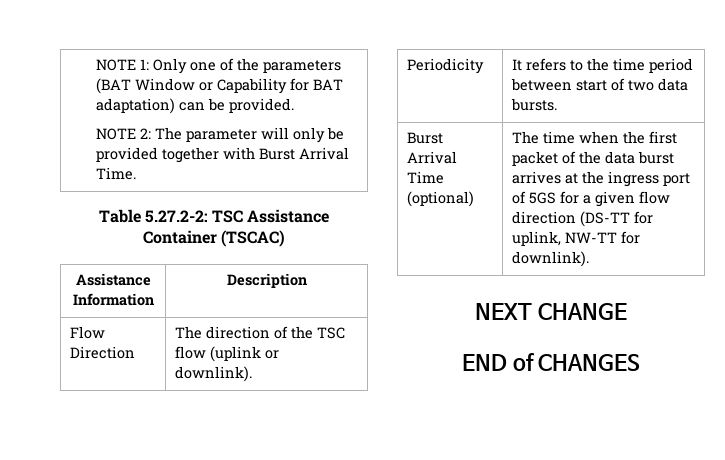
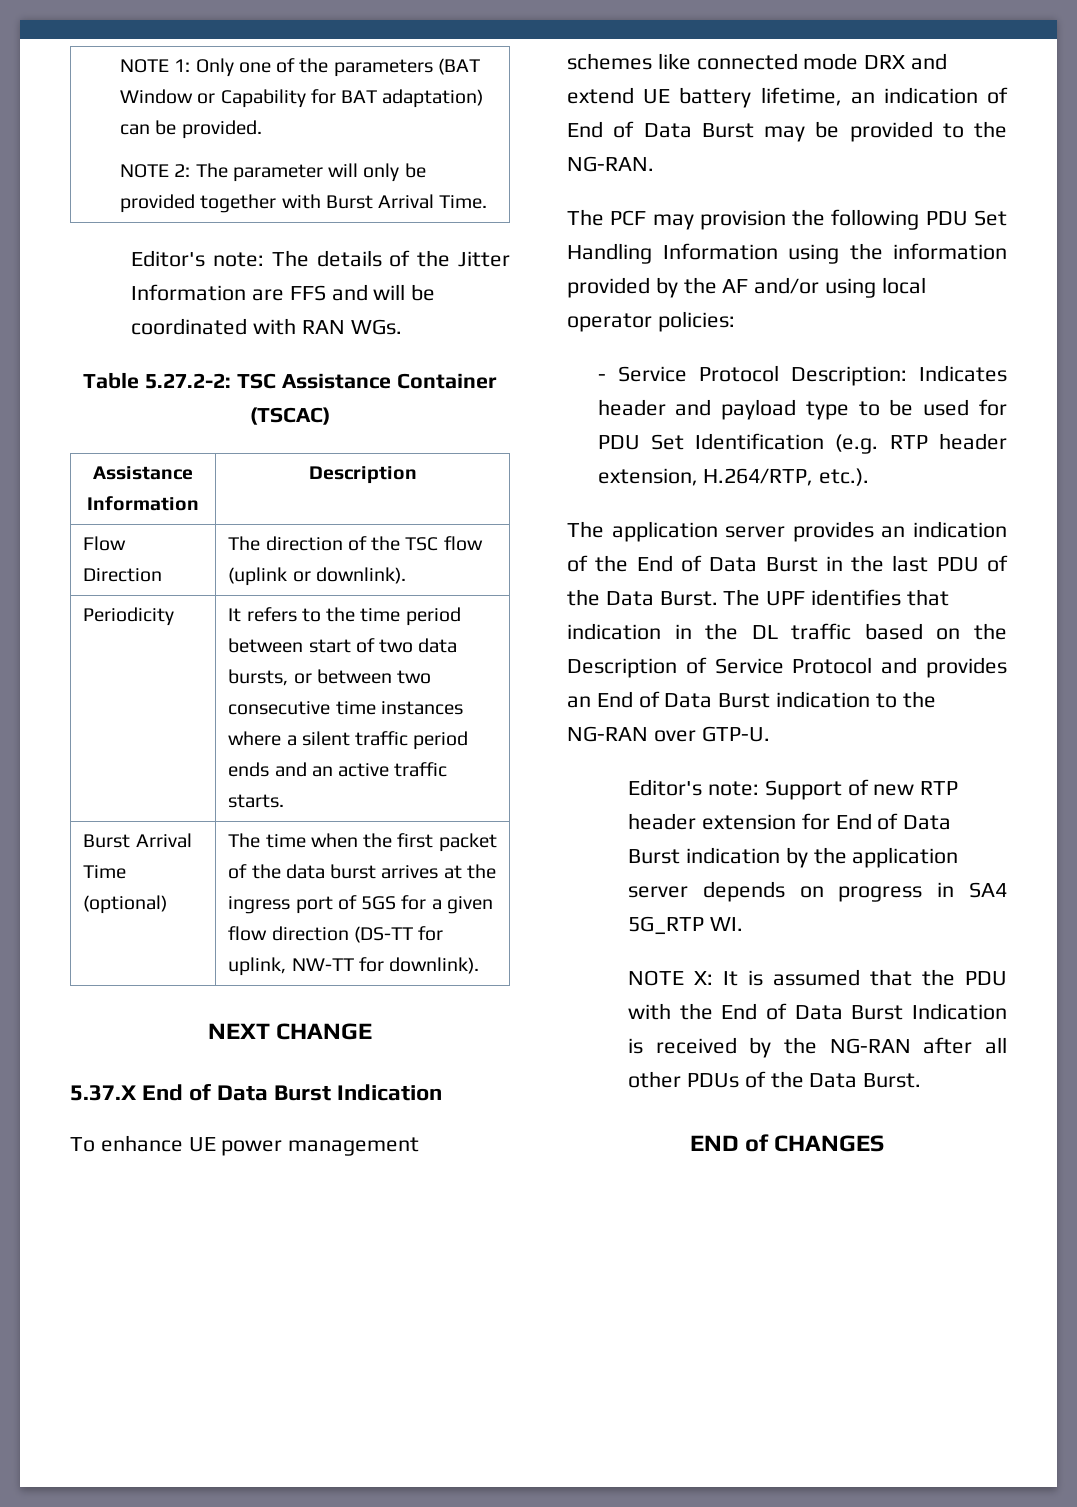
+ Editor's note: The details of the Jitter Information are FFS and will be coordinated with RAN WGs.
- Periodicity | It refers to the time period between start of two data bursts.
+ Periodicity | It refers to the time period between start of two data bursts, or between two consecutive time instances where a silent traffic period ends and an active traffic starts.
+ 5.37.X End of Data Burst Indication
+ To enhance UE power management schemes like connected mode DRX and extend UE battery lifetime, an indication of End of Data Burst may be provided to the NG-RAN.
+ The PCF may provision the following PDU Set Handling Information using the information provided by the AF and/or using local operator policies:
+ - Service Protocol Description: Indicates header and payload type to be used for PDU Set Identification (e.g. RTP header extension, H.264/RTP, etc.).
+ The application server provides an indication of the End of Data Burst in the last PDU of the Data Burst. The UPF identifies that indication in the DL traffic based on the Description of Service Protocol and provides an End of Data Burst indication to the NG-RAN over GTP-U.
+ Editor's note: Support of new RTP header extension for End of Data Burst indication by the application server depends on progress in SA4 5G_RTP WI.
+ NOTE X: It is assumed that the PDU with the End of Data Burst Indication is received by the NG-RAN after all other PDUs of the Data Burst.

